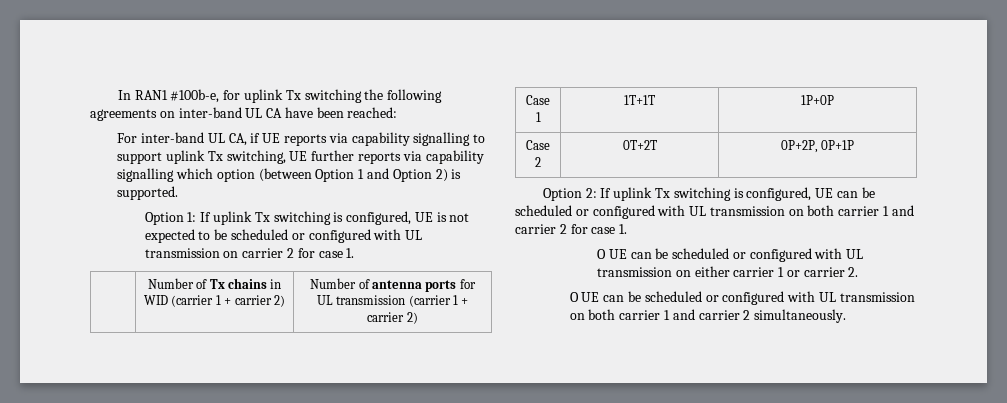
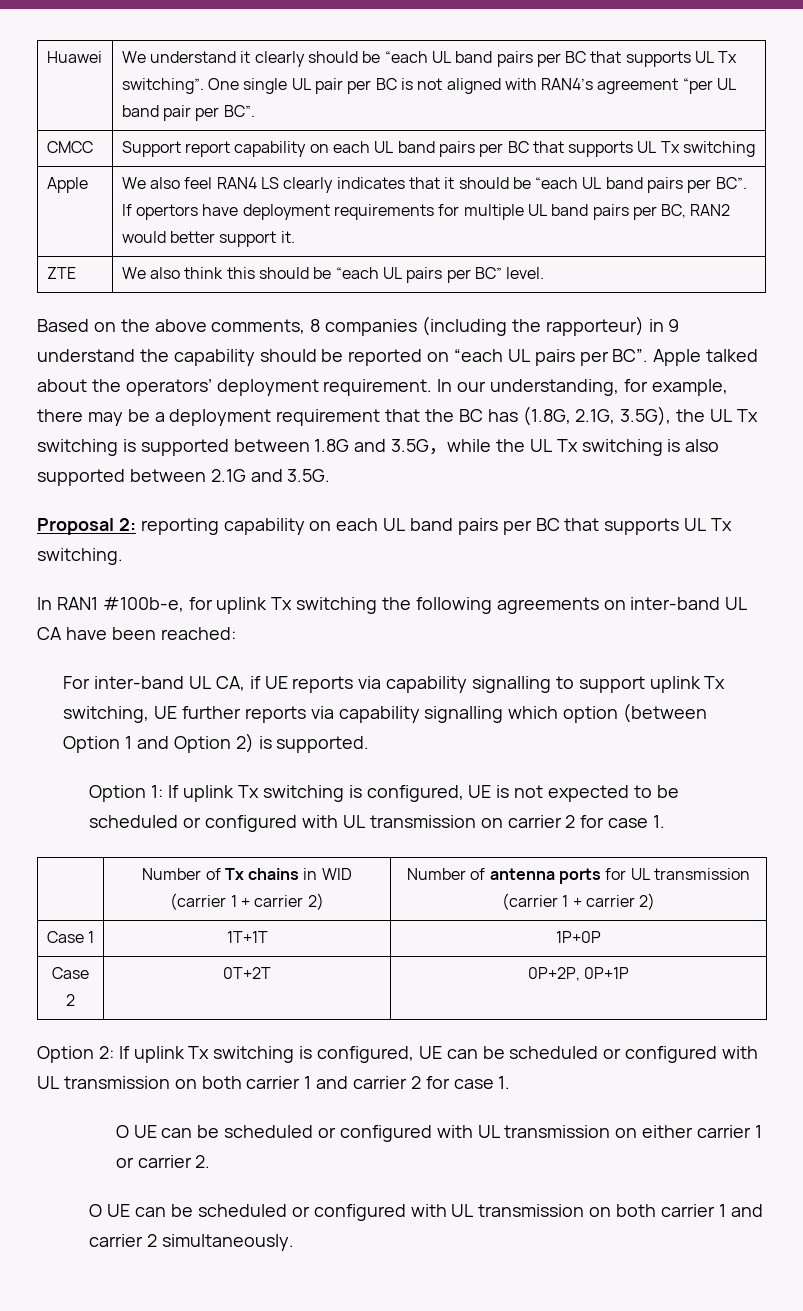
+ Huawei | We understand it clearly should be “each UL band pairs per BC that supports UL Tx switching”. One single UL pair per BC is not aligned with RAN4’s agreement “per UL band pair per BC”.
+ CMCC | Support report capability on each UL band pairs per BC that supports UL Tx switching
+ Apple | We also feel RAN4 LS clearly indicates that it should be “each UL band pairs per BC”. If opertors have deployment requirements for multiple UL band pairs per BC, RAN2 would better support it.
+ ZTE | We also think this should be “each UL pairs per BC” level.
+ Based on the above comments, 8 companies (including the rapporteur) in 9 understand the capability should be reported on “each UL pairs per BC”. Apple talked about the operators’ deployment requirement. In our understanding, for example, there may be a deployment requirement that the BC has (1.8G, 2.1G, 3.5G), the UL Tx switching is supported between 1.8G and 3.5G，while the UL Tx switching is also supported between 2.1G and 3.5G.
+ Proposal 2: reporting capability on each UL band pairs per BC that supports UL Tx switching.

